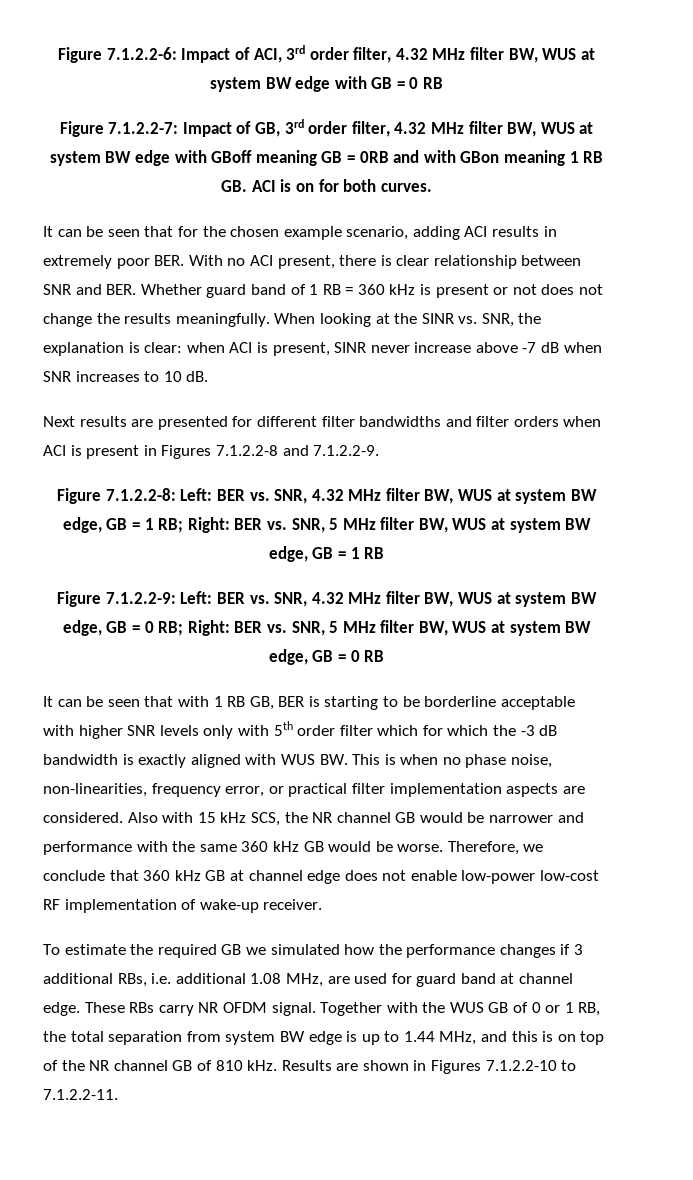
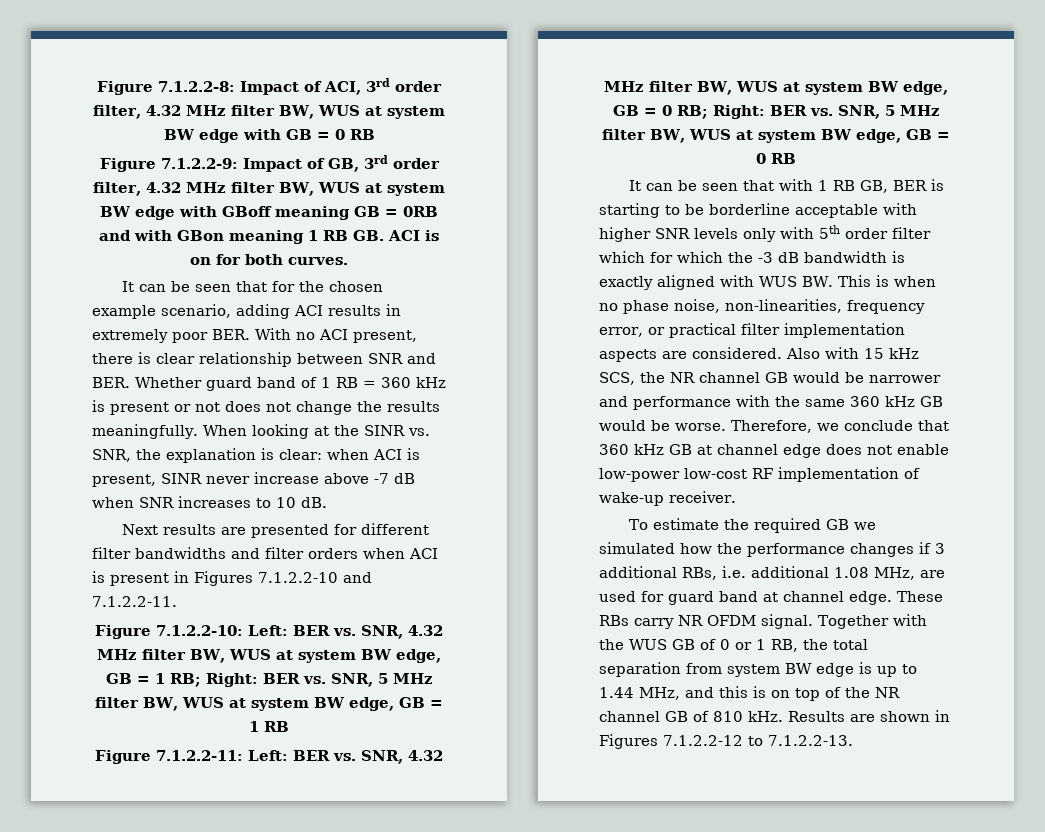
- Figure 7.1.2.2-6: Impact of ACI, 3rd order filter, 4.32 MHz filter BW, WUS at system BW edge with GB = 0 RB
+ Figure 7.1.2.2-8: Impact of ACI, 3rd order filter, 4.32 MHz filter BW, WUS at system BW edge with GB = 0 RB
- Figure 7.1.2.2-7: Impact of GB, 3rd order filter, 4.32 MHz filter BW, WUS at system BW edge with GBoff meaning GB = 0RB and with GBon meaning 1 RB GB. ACI is on for both curves.
+ Figure 7.1.2.2-9: Impact of GB, 3rd order filter, 4.32 MHz filter BW, WUS at system BW edge with GBoff meaning GB = 0RB and with GBon meaning 1 RB GB. ACI is on for both curves.
- Next results are presented for different filter bandwidths and filter orders when ACI is present in Figures 7.1.2.2-8 and 7.1.2.2-9.
- Figure 7.1.2.2-8: Left: BER vs. SNR, 4.32 MHz filter BW, WUS at system BW edge, GB = 1 RB; Right: BER vs. SNR, 5 MHz filter BW, WUS at system BW edge, GB = 1 RB
+ Next results are presented for different filter bandwidths and filter orders when ACI is present in Figures 7.1.2.2-10 and 7.1.2.2-11.
+ Figure 7.1.2.2-10: Left: BER vs. SNR, 4.32 MHz filter BW, WUS at system BW edge, GB = 1 RB; Right: BER vs. SNR, 5 MHz filter BW, WUS at system BW edge, GB = 1 RB
- Figure 7.1.2.2-9: Left: BER vs. SNR, 4.32 MHz filter BW, WUS at system BW edge, GB = 0 RB; Right: BER vs. SNR, 5 MHz filter BW, WUS at system BW edge, GB = 0 RB
+ Figure 7.1.2.2-11: Left: BER vs. SNR, 4.32 MHz filter BW, WUS at system BW edge, GB = 0 RB; Right: BER vs. SNR, 5 MHz filter BW, WUS at system BW edge, GB = 0 RB
- Results are shown in Figures 7.1.2.2-10 to 7.1.2.2-11.
+ Results are shown in Figures 7.1.2.2-12 to 7.1.2.2-13.

